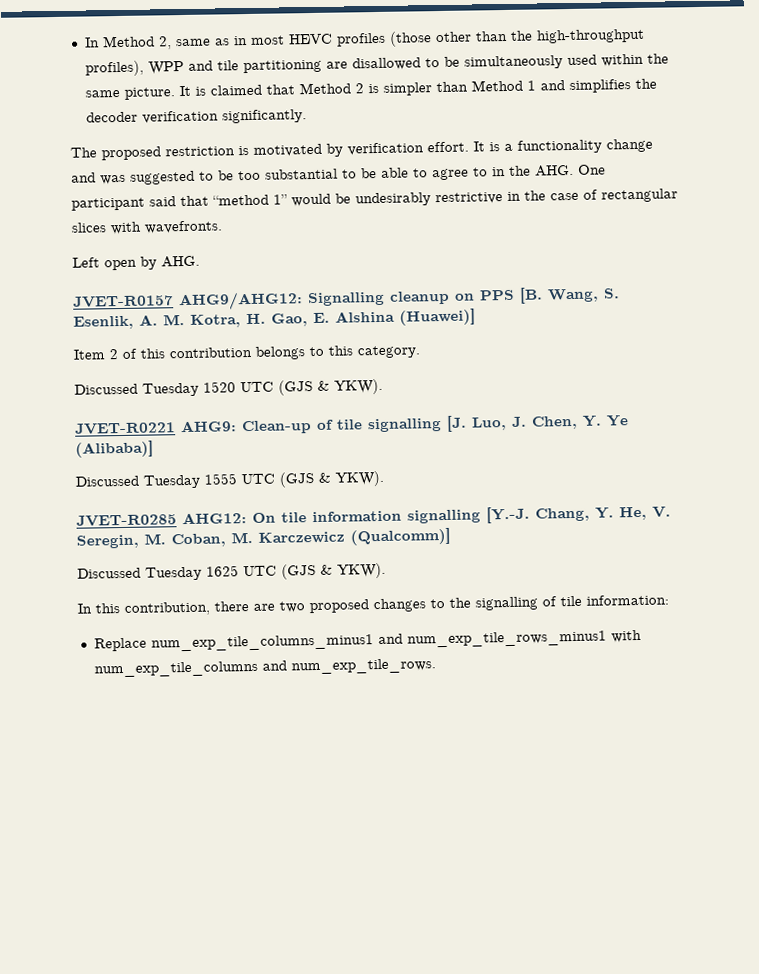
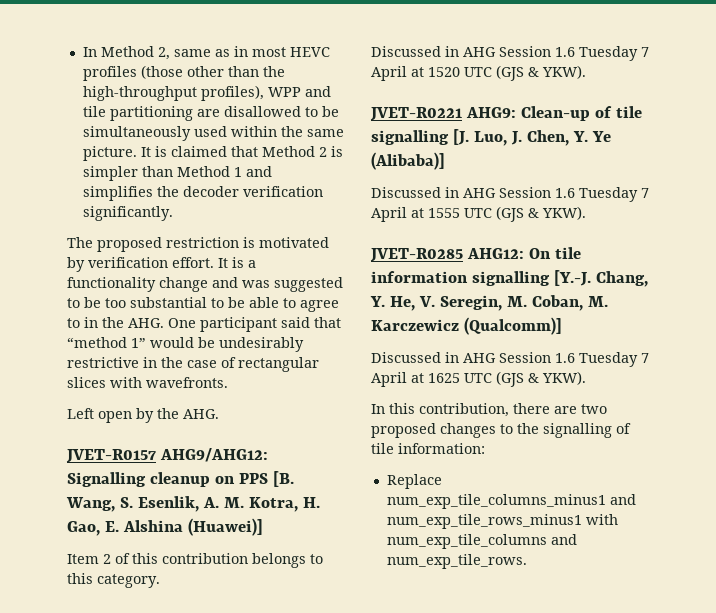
- Left open by AHG.
+ Left open by the AHG.
- Discussed Tuesday 1520 UTC (GJS & YKW).
+ Discussed in AHG Session 1.6 Tuesday 7 April at 1520 UTC (GJS & YKW).
- Discussed Tuesday 1555 UTC (GJS & YKW).
+ Discussed in AHG Session 1.6 Tuesday 7 April at 1555 UTC (GJS & YKW).
- Discussed Tuesday 1625 UTC (GJS & YKW).
+ Discussed in AHG Session 1.6 Tuesday 7 April at 1625 UTC (GJS & YKW).

